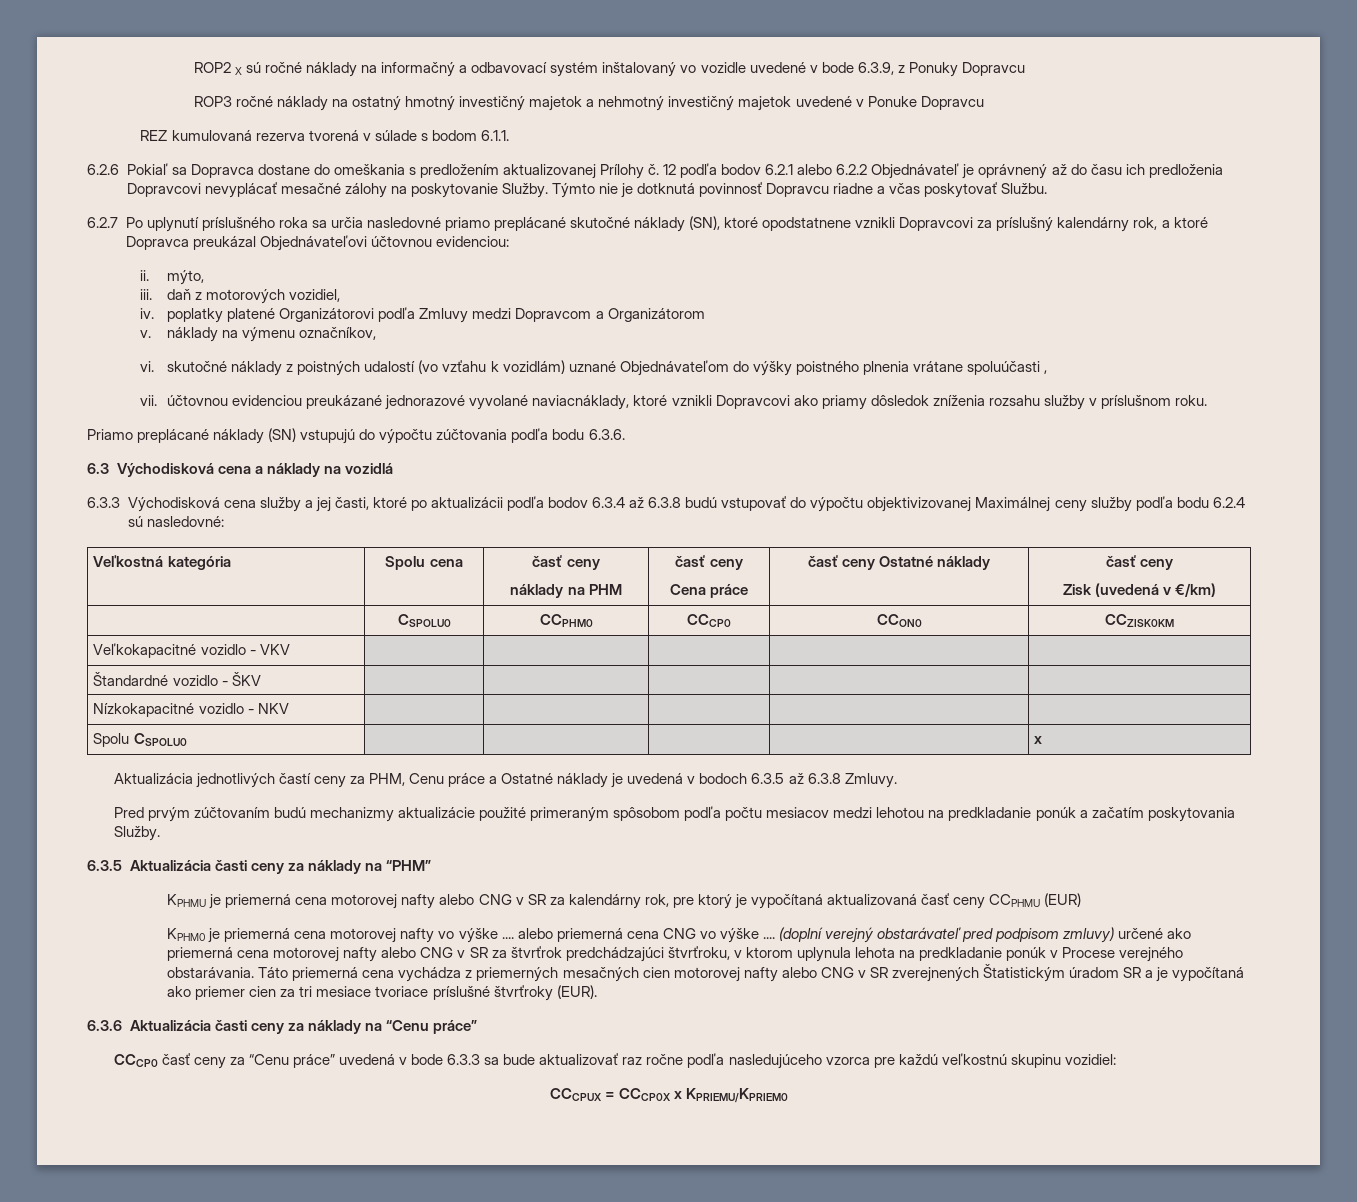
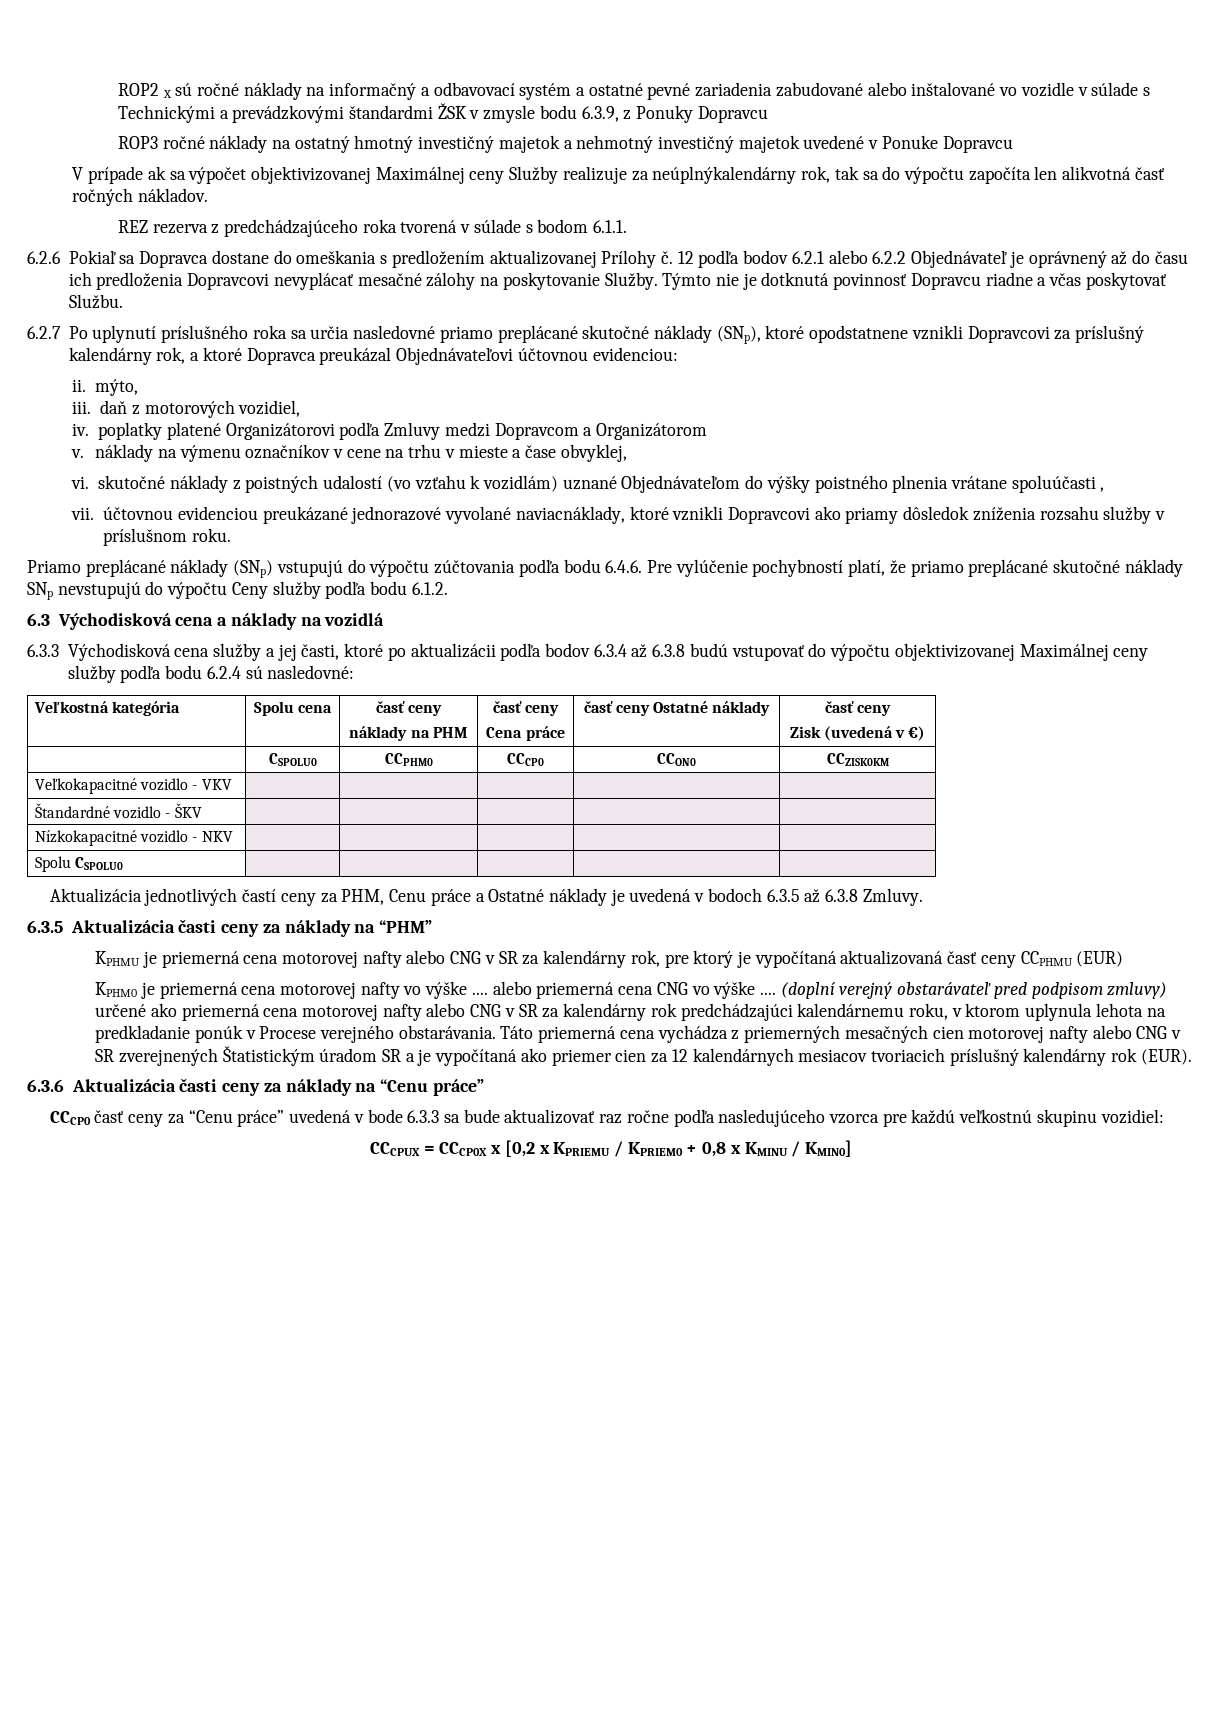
- ROP2 X sú ročné náklady na informačný a odbavovací systém inštalovaný vo vozidle uvedené v bode 6.3.9, z Ponuky Dopravcu
+ ROP2 X sú ročné náklady na informačný a odbavovací systém a ostatné pevné zariadenia zabudované alebo inštalované vo vozidle v súlade s Technickými a prevádzkovými štandardmi ŽSK v zmysle bodu 6.3.9, z Ponuky Dopravcu
- REZ kumulovaná rezerva tvorená v súlade s bodom 6.1.1.
+ V prípade ak sa výpočet objektivizovanej Maximálnej ceny Služby realizuje za neúplnýkalendárny rok, tak sa do výpočtu započíta len alikvotná časť ročných nákladov.
+ REZ rezerva z predchádzajúceho roka tvorená v súlade s bodom 6.1.1.
- 6.2.7 Po uplynutí príslušného roka sa určia nasledovné priamo preplácané skutočné náklady (SN), ktoré opodstatnene vznikli Dopravcovi za príslušný kalendárny rok, a ktoré Dopravca preukázal Objednávateľovi účtovnou evidenciou:
+ 6.2.7 Po uplynutí príslušného roka sa určia nasledovné priamo preplácané skutočné náklady (SNp), ktoré opodstatnene vznikli Dopravcovi za príslušný kalendárny rok, a ktoré Dopravca preukázal Objednávateľovi účtovnou evidenciou:
- v. náklady na výmenu označníkov,
+ v. náklady na výmenu označníkov v cene na trhu v mieste a čase obvyklej,
- Priamo preplácané náklady (SN) vstupujú do výpočtu zúčtovania podľa bodu 6.3.6.
+ Priamo preplácané náklady (SNp) vstupujú do výpočtu zúčtovania podľa bodu 6.4.6. Pre vylúčenie pochybností platí, že priamo preplácané skutočné náklady SNp nevstupujú do výpočtu Ceny služby podľa bodu 6.1.2.
  Veľkostná kategória | Spolu cena | časť ceny
  náklady na PHM | časť ceny
  Cena práce | časť ceny Ostatné náklady | časť ceny
- Zisk (uvedená v €/km)
+ Zisk (uvedená v €)
- Spolu CSPOLU0 | | | | | x
+ Spolu CSPOLU0 | | | | |
- Pred prvým zúčtovaním budú mechanizmy aktualizácie použité primeraným spôsobom podľa počtu mesiacov medzi lehotou na predkladanie ponúk a začatím poskytovania Služby.
- (doplní verejný obstarávateľ pred podpisom zmluvy) určené ako priemerná cena motorovej nafty alebo CNG v SR za štvrťrok predchádzajúci štvrťroku, v ktorom uplynula lehota na predkladanie ponúk v Procese verejného obstarávania.
+ (doplní verejný obstarávateľ pred podpisom zmluvy) určené ako priemerná cena motorovej nafty alebo CNG v SR za kalendárny rok predchádzajúci kalendárnemu roku, v ktorom uplynula lehota na predkladanie ponúk v Procese verejného obstarávania.
- Táto priemerná cena vychádza z priemerných mesačných cien motorovej nafty alebo CNG v SR zverejnených Štatistickým úradom SR a je vypočítaná ako priemer cien za tri mesiace tvoriace príslušné štvrťroky (EUR).
+ Táto priemerná cena vychádza z priemerných mesačných cien motorovej nafty alebo CNG v SR zverejnených Štatistickým úradom SR a je vypočítaná ako priemer cien za 12 kalendárnych mesiacov tvoriacich príslušný kalendárny rok (EUR).
- CCCPUX = CCCP0X x KPRIEMU/KPRIEM0
+ CCCPUX = CCCP0X x [0,2 x KPRIEMU / KPRIEM0 + 0,8 x KMINU / KMIN0]

